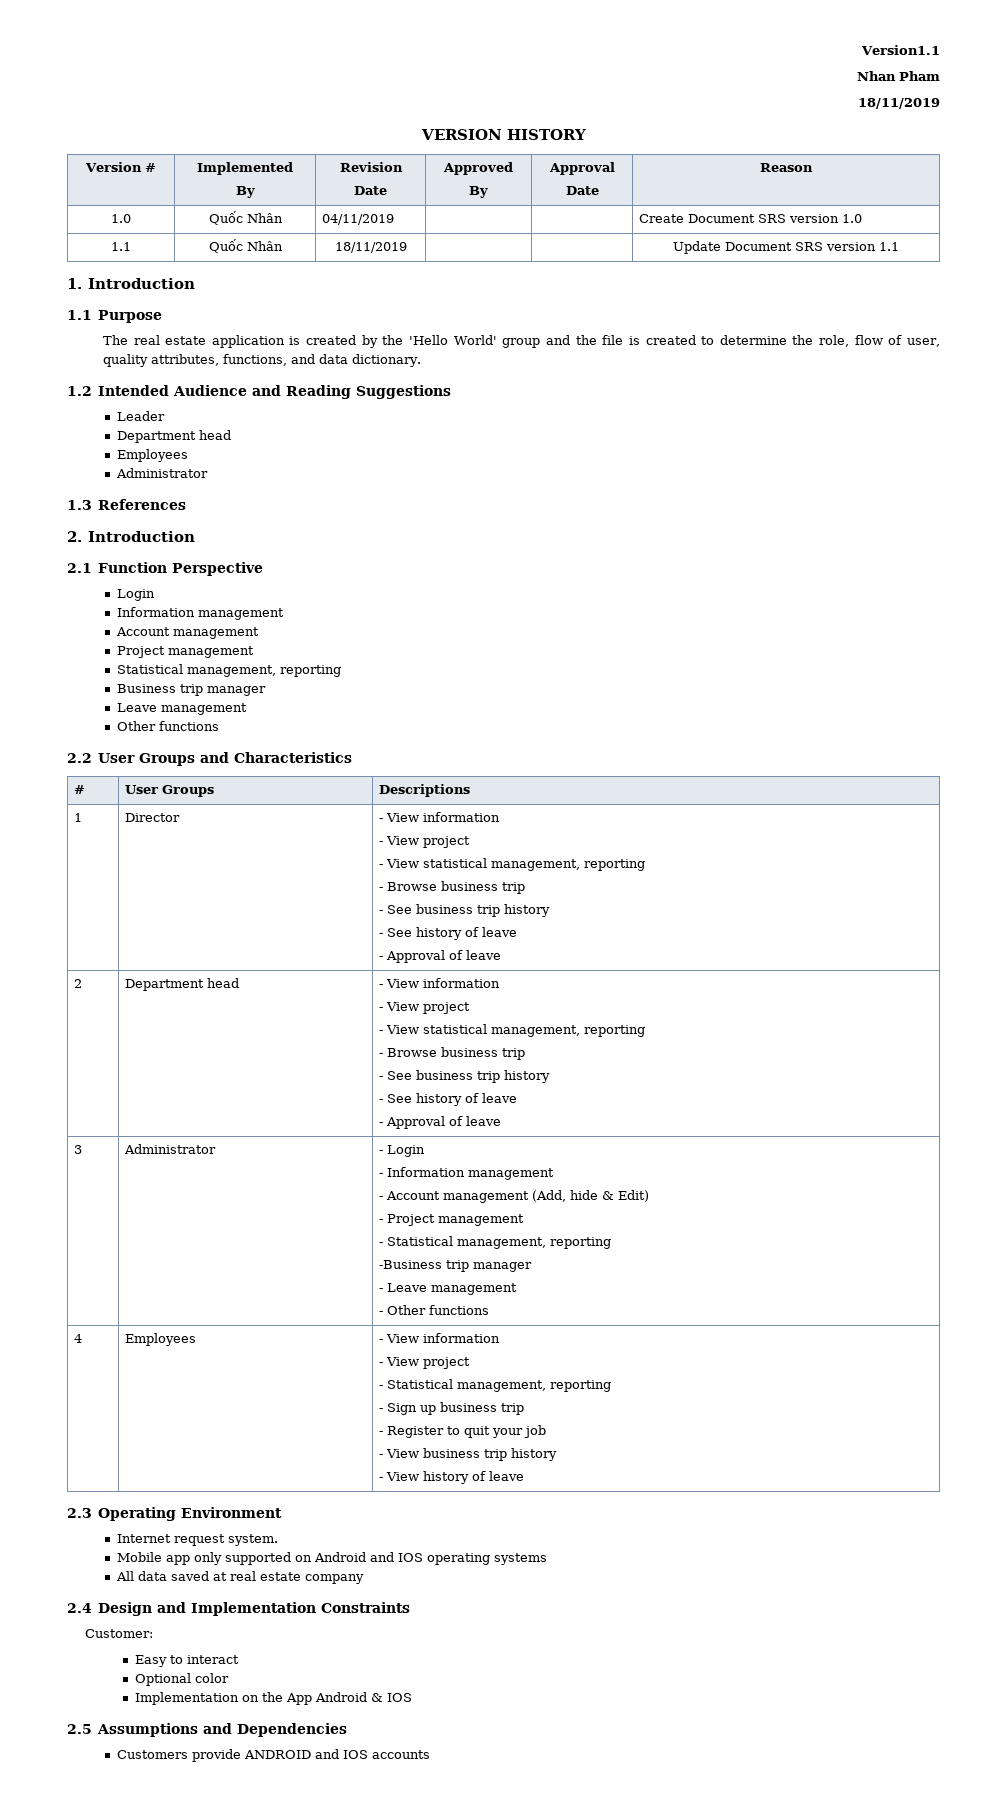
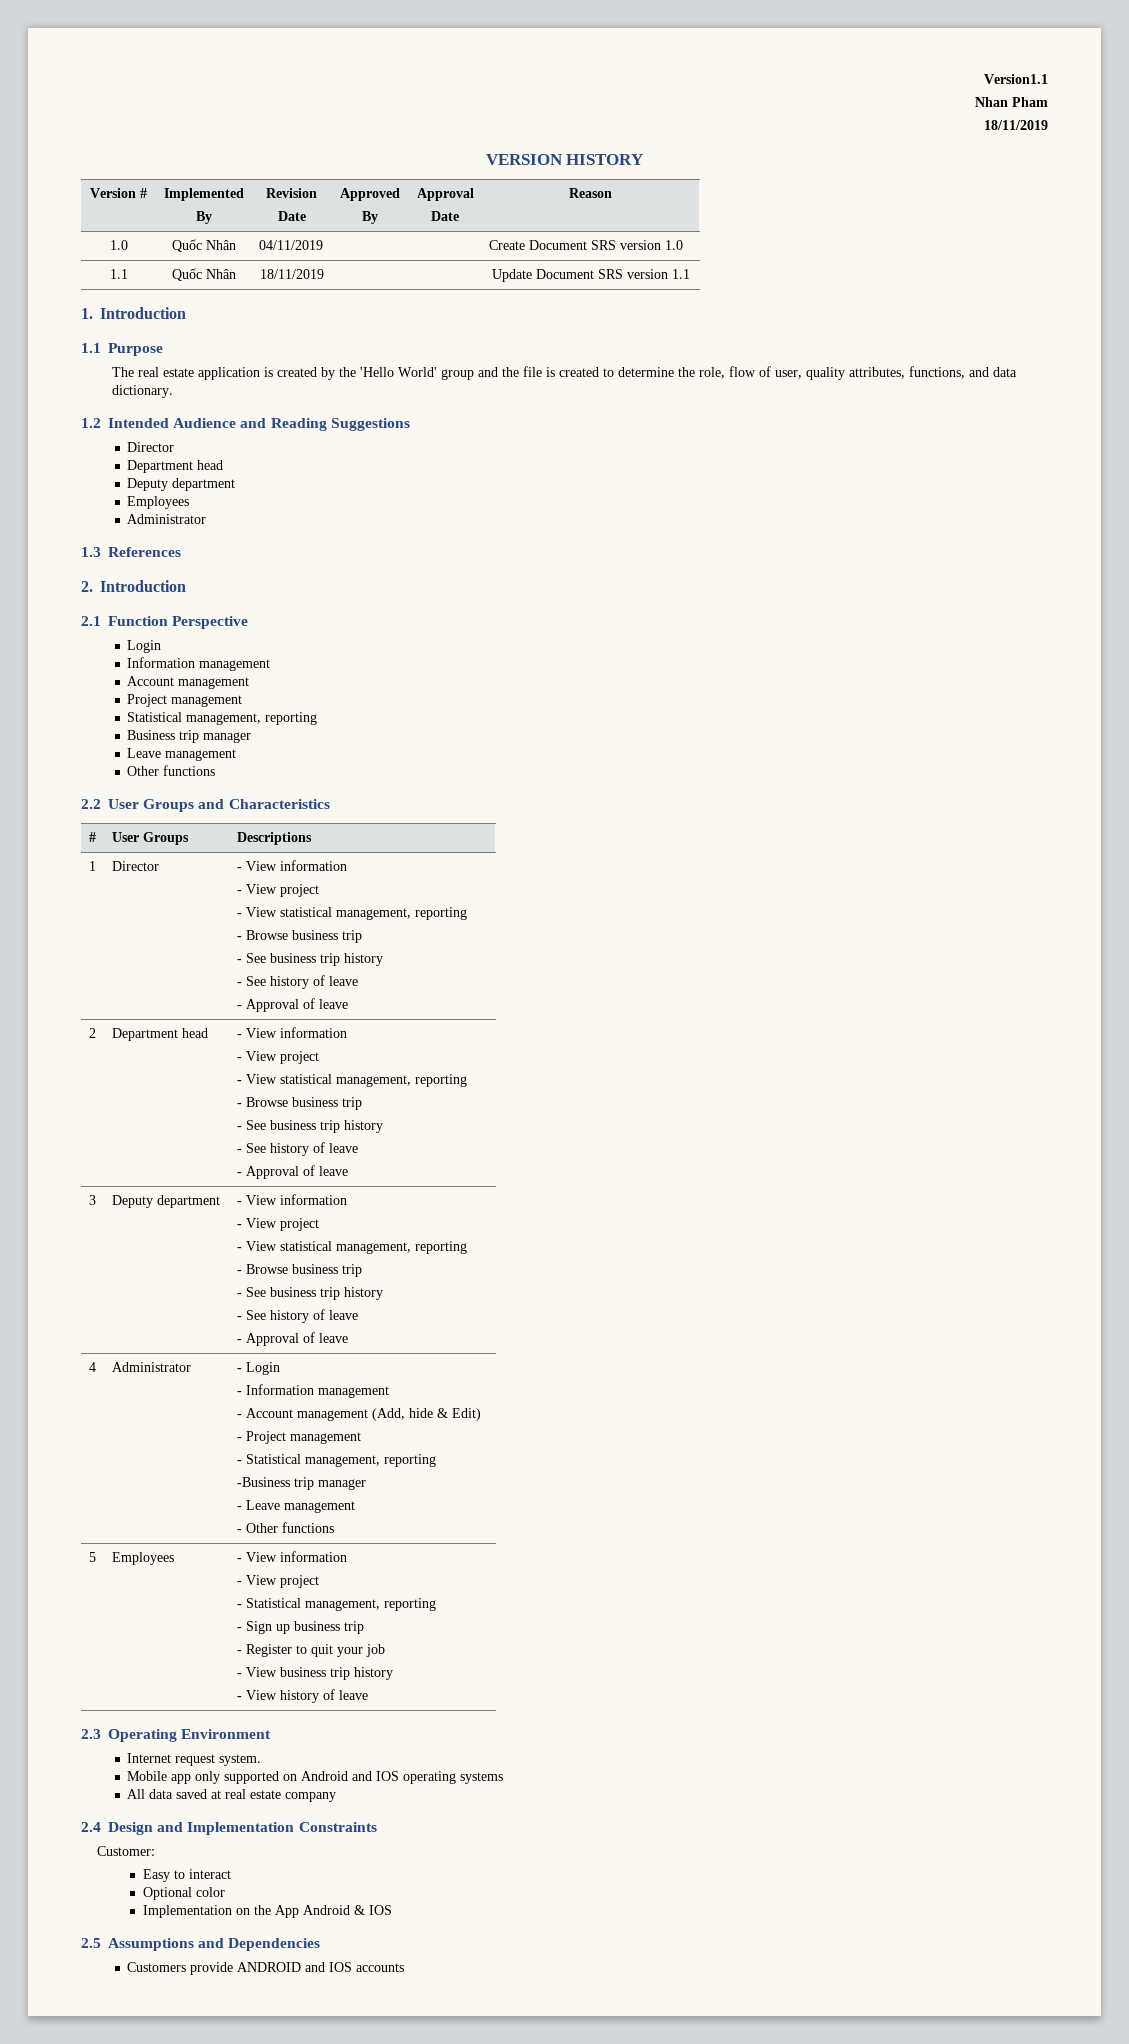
  1.2 Intended Audience and Reading Suggestions
- Leader
+ Director
  Department head
+ Deputy department
- 3 | Administrator | - Login
+ 3 | Deputy department | - View information
+ - View project
+ - View statistical management, reporting
+ - Browse business trip
+ - See business trip history
+ - See history of leave
+ - Approval of leave
+ 4 | Administrator | - Login
- 4 | Employees | - View information
+ 5 | Employees | - View information

